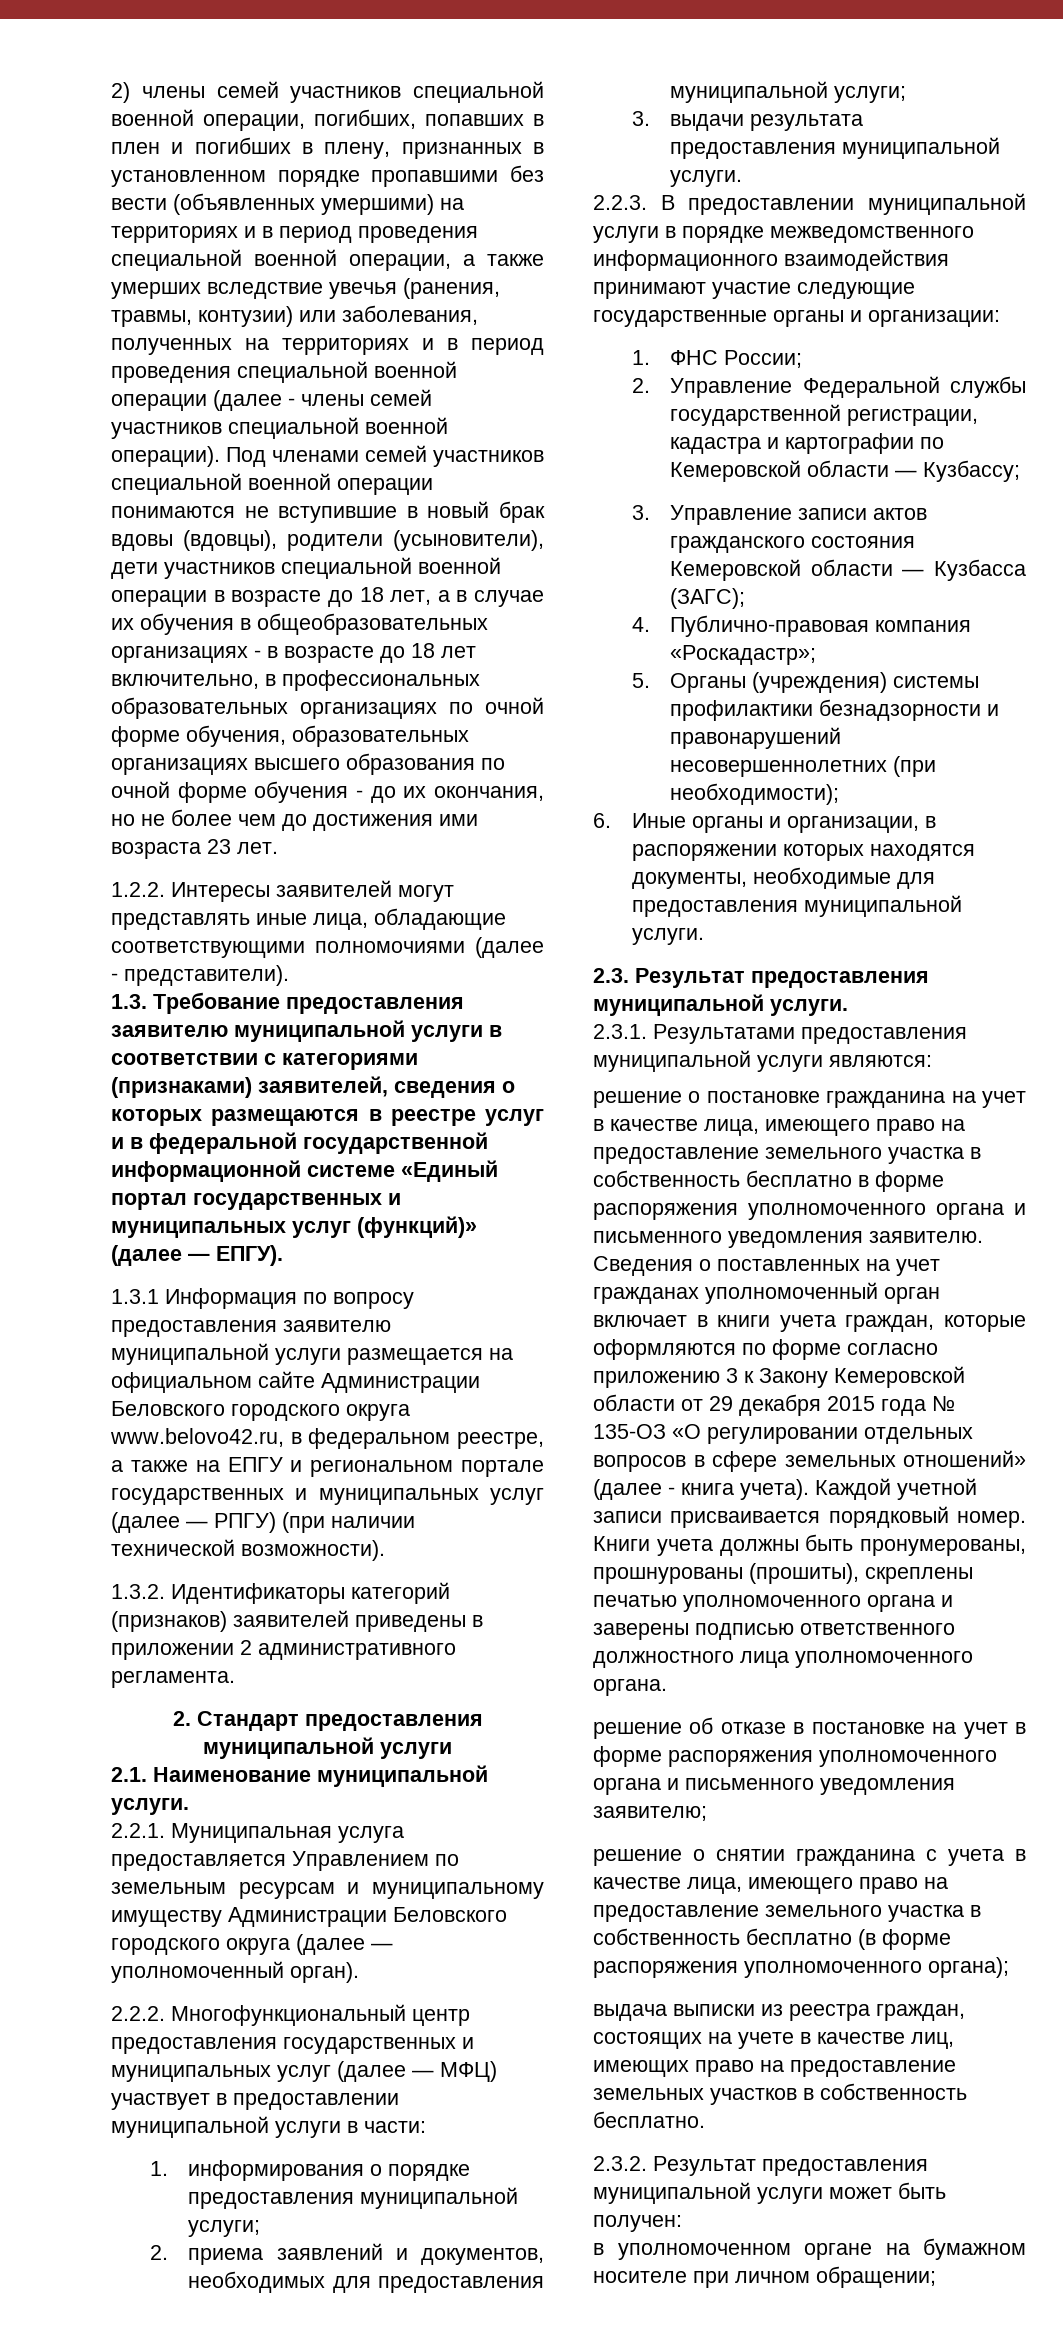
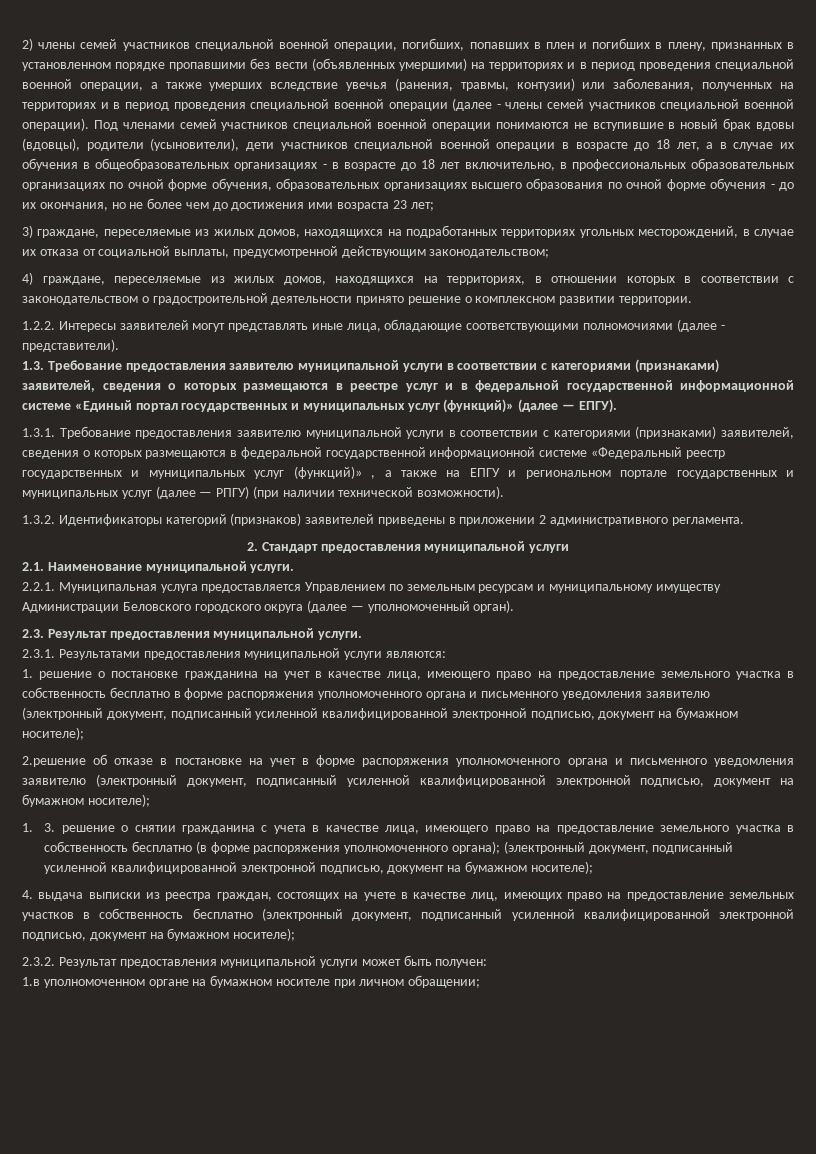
- Под членами семей участников специальной военной операции понимаются не вступившие в новый брак вдовы (вдовцы), родители (усыновители), дети участников специальной военной операции в возрасте до 18 лет, а в случае их обучения в общеобразовательных организациях - в возрасте до 18 лет включительно, в профессиональных образовательных организациях по очной форме обучения, образовательных организациях высшего образования по очной форме обучения - до их окончания, но не более чем до достижения ими возраста 23 лет.
+ Под членами семей участников специальной военной операции понимаются не вступившие в новый брак вдовы (вдовцы), родители (усыновители), дети участников специальной военной операции в возрасте до 18 лет, а в случае их обучения в общеобразовательных организациях - в возрасте до 18 лет включительно, в профессиональных образовательных организациях по очной форме обучения, образовательных организациях высшего образования по очной форме обучения - до их окончания, но не более чем до достижения ими возраста 23 лет;
+ 3) граждане, переселяемые из жилых домов, находящихся на подработанных территориях угольных месторождений, в случае их отказа от социальной выплаты, предусмотренной действующим законодательством;
+ 4) граждане, переселяемые из жилых домов, находящихся на территориях, в отношении которых в соответствии с законодательством о градостроительной деятельности принято решение о комплексном развитии территории.
- 1.3.1 Информация по вопросу предоставления заявителю муниципальной услуги размещается на официальном сайте Администрации Беловского городского округа www.belovo42.ru, в федеральном реестре, а также на ЕПГУ и региональном портале государственных и муниципальных услуг (далее — РПГУ) (при наличии технической возможности).
+ 1.3.1. Требование предоставления заявителю муниципальной услуги в соответствии с категориями (признаками) заявителей, сведения о которых размещаются в федеральной государственной информационной системе «Федеральный реестр государственных и муниципальных услуг (функций)» , а также на ЕПГУ и региональном портале государственных и муниципальных услуг (далее — РПГУ) (при наличии технической возможности).
- 2.2.2. Многофункциональный центр предоставления государственных и муниципальных услуг (далее — МФЦ) участвует в предоставлении муниципальной услуги в части:
- 1. информирования о порядке предоставления муниципальной услуги;
- 2. приема заявлений и документов, необходимых для предоставления муниципальной услуги;
- 3. выдачи результата предоставления муниципальной услуги.
- 2.2.3. В предоставлении муниципальной услуги в порядке межведомственного информационного взаимодействия принимают участие следующие государственные органы и организации:
- 1. ФНС России;
- 2. Управление Федеральной службы государственной регистрации, кадастра и картографии по Кемеровской области — Кузбассу;
- 3. Управление записи актов гражданского состояния Кемеровской области — Кузбасса (ЗАГС);
- 4. Публично-правовая компания «Роскадастр»;
- 5. Органы (учреждения) системы профилактики безнадзорности и правонарушений несовершеннолетних (при необходимости);
- 6. Иные органы и организации, в распоряжении которых находятся документы, необходимые для предоставления муниципальной услуги.
- решение о постановке гражданина на учет в качестве лица, имеющего право на предоставление земельного участка в собственность бесплатно в форме распоряжения уполномоченного органа и письменного уведомления заявителю. Сведения о поставленных на учет гражданах уполномоченный орган включает в книги учета граждан, которые оформляются по форме согласно приложению 3 к Закону Кемеровской области от 29 декабря 2015 года № 135-ОЗ «О регулировании отдельных вопросов в сфере земельных отношений» (далее - книга учета). Каждой учетной записи присваивается порядковый номер. Книги учета должны быть пронумерованы, прошнурованы (прошиты), скреплены печатью уполномоченного органа и заверены подписью ответственного должностного лица уполномоченного органа.
- решение об отказе в постановке на учет в форме распоряжения уполномоченного органа и письменного уведомления заявителю;
- решение о снятии гражданина с учета в качестве лица, имеющего право на предоставление земельного участка в собственность бесплатно (в форме распоряжения уполномоченного органа);
- выдача выписки из реестра граждан, состоящих на учете в качестве лиц, имеющих право на предоставление земельных участков в собственность бесплатно.
+ 1. решение о постановке гражданина на учет в качестве лица, имеющего право на предоставление земельного участка в собственность бесплатно в форме распоряжения уполномоченного органа и письменного уведомления заявителю (электронный документ, подписанный усиленной квалифицированной электронной подписью, документ на бумажном носителе);
+ 2.решение об отказе в постановке на учет в форме распоряжения уполномоченного органа и письменного уведомления заявителю (электронный документ, подписанный усиленной квалифицированной электронной подписью, документ на бумажном носителе);
+ 1. 3. решение о снятии гражданина с учета в качестве лица, имеющего право на предоставление земельного участка в собственность бесплатно (в форме распоряжения уполномоченного органа); (электронный документ, подписанный усиленной квалифицированной электронной подписью, документ на бумажном носителе);
+ 4. выдача выписки из реестра граждан, состоящих на учете в качестве лиц, имеющих право на предоставление земельных участков в собственность бесплатно (электронный документ, подписанный усиленной квалифицированной электронной подписью, документ на бумажном носителе);
- в уполномоченном органе на бумажном носителе при личном обращении;
+ 1.в уполномоченном органе на бумажном носителе при личном обращении;

